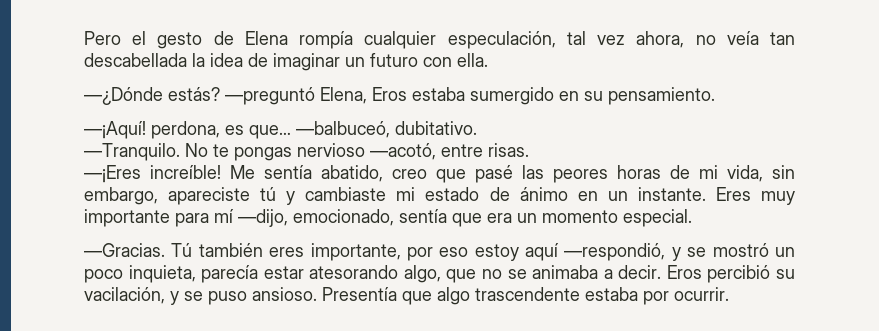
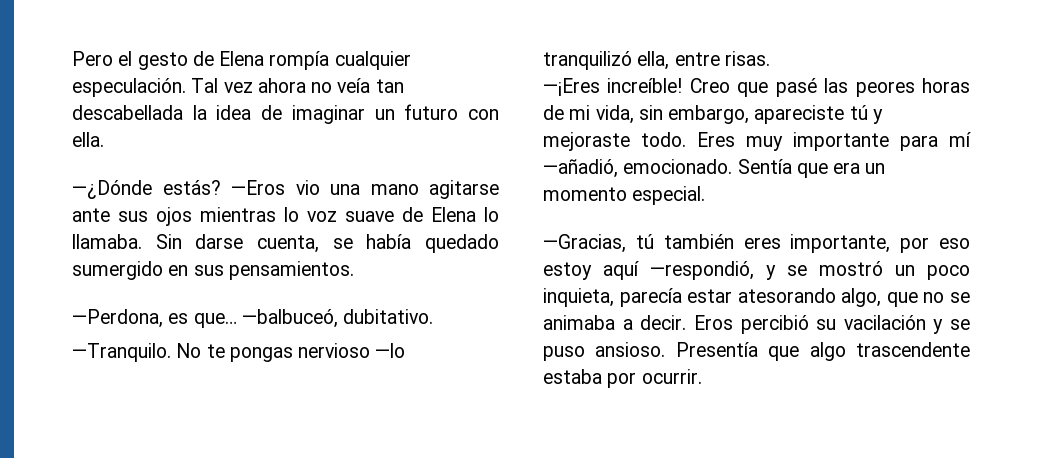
- Pero el gesto de Elena rompía cualquier especulación, tal vez ahora, no veía tan descabellada la idea de imaginar un futuro con ella.
+ Pero el gesto de Elena rompía cualquier especulación. Tal vez ahora no veía tan descabellada la idea de imaginar un futuro con ella.
- —preguntó Elena, Eros estaba sumergido en su pensamiento.
- —¡Aquí! perdona, es que…
+ —Eros vio una mano agitarse ante sus ojos mientras lo voz suave de Elena lo llamaba. Sin darse cuenta, se había quedado sumergido en sus pensamientos.
+ —Perdona, es que…
- No te pongas nervioso —acotó, entre risas.
+ No te pongas nervioso —lo tranquilizó ella, entre risas.
- Me sentía abatido, creo que pasé las peores horas de mi vida, sin embargo, apareciste tú y cambiaste mi estado de ánimo en un instante.
+ Creo que pasé las peores horas de mi vida, sin embargo, apareciste tú y mejoraste todo.
- Eres muy importante para mí —dijo, emocionado, sentía que era un momento especial.
+ Eres muy importante para mí —añadió, emocionado. Sentía que era un momento especial.
- —Gracias. Tú también eres importante, por eso estoy aquí —respondió, y se mostró un poco inquieta, parecía estar atesorando algo, que no se animaba a decir.
+ —Gracias, tú también eres importante, por eso estoy aquí —respondió, y se mostró un poco inquieta, parecía estar atesorando algo, que no se animaba a decir.
- Eros percibió su vacilación, y se puso ansioso.
+ Eros percibió su vacilación y se puso ansioso.

